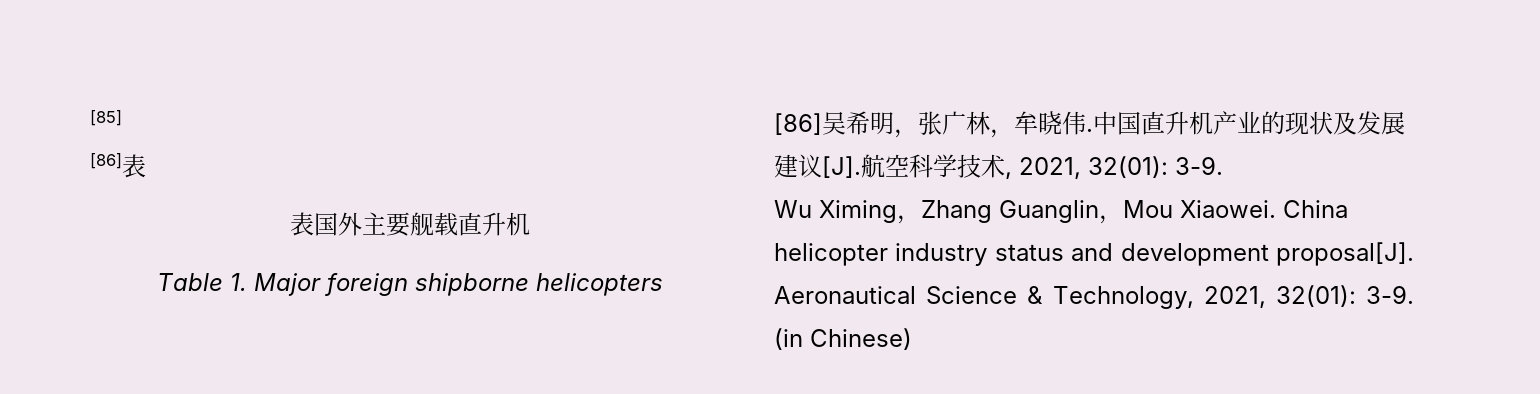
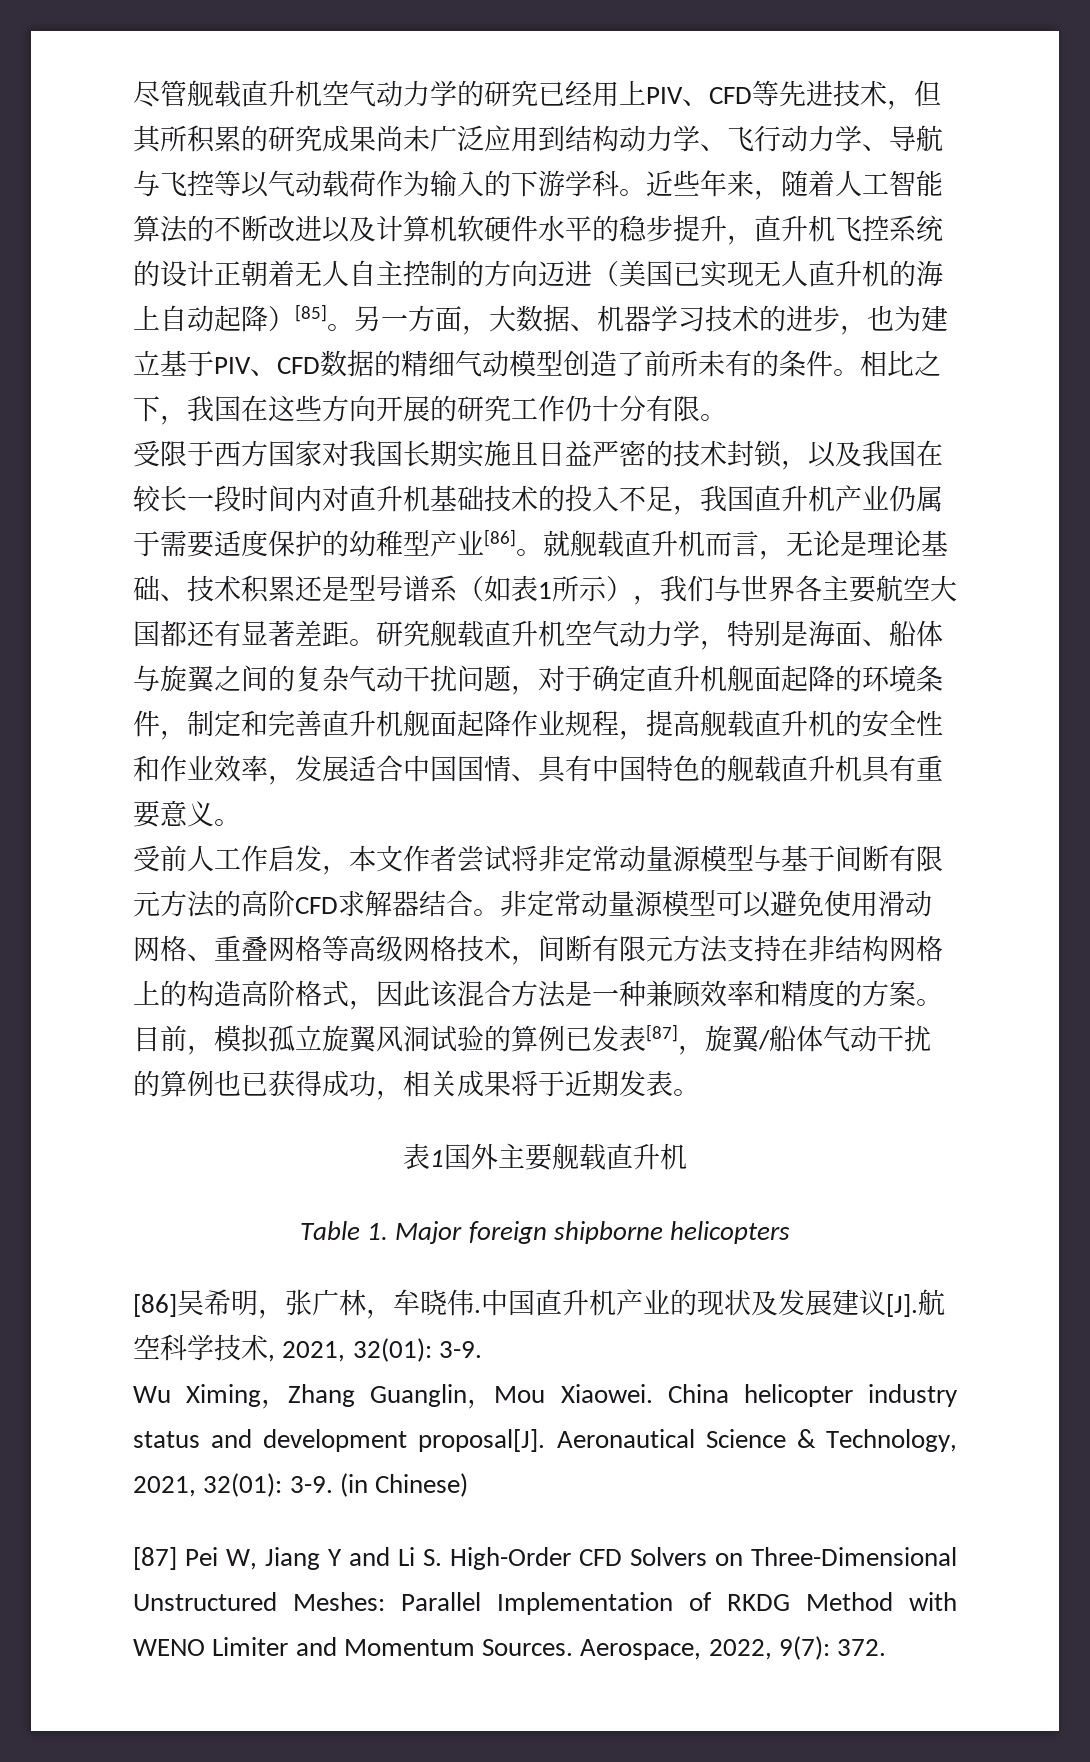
- [85]
- [86]表
- 表国外主要舰载直升机
+ 尽管舰载直升机空气动力学的研究已经用上PIV、CFD等先进技术，但其所积累的研究成果尚未广泛应用到结构动力学、飞行动力学、导航与飞控等以气动载荷作为输入的下游学科。近些年来，随着人工智能算法的不断改进以及计算机软硬件水平的稳步提升，直升机飞控系统的设计正朝着无人自主控制的方向迈进（美国已实现无人直升机的海上自动起降）[85]。另一方面，大数据、机器学习技术的进步，也为建立基于PIV、CFD数据的精细气动模型创造了前所未有的条件。相比之下，我国在这些方向开展的研究工作仍十分有限。
+ 受限于西方国家对我国长期实施且日益严密的技术封锁，以及我国在较长一段时间内对直升机基础技术的投入不足，我国直升机产业仍属于需要适度保护的幼稚型产业[86]。就舰载直升机而言，无论是理论基础、技术积累还是型号谱系（如表1所示），我们与世界各主要航空大国都还有显著差距。研究舰载直升机空气动力学，特别是海面、船体与旋翼之间的复杂气动干扰问题，对于确定直升机舰面起降的环境条件，制定和完善直升机舰面起降作业规程，提高舰载直升机的安全性和作业效率，发展适合中国国情、具有中国特色的舰载直升机具有重要意义。
+ 受前人工作启发，本文作者尝试将非定常动量源模型与基于间断有限元方法的高阶CFD求解器结合。非定常动量源模型可以避免使用滑动网格、重叠网格等高级网格技术，间断有限元方法支持在非结构网格上的构造高阶格式，因此该混合方法是一种兼顾效率和精度的方案。目前，模拟孤立旋翼风洞试验的算例已发表[87]，旋翼/船体气动干扰的算例也已获得成功，相关成果将于近期发表。
+ 表1国外主要舰载直升机
+ [87] Pei W, Jiang Y and Li S. High-Order CFD Solvers on Three-Dimensional Unstructured Meshes: Parallel Implementation of RKDG Method with WENO Limiter and Momentum Sources. Aerospace, 2022, 9(7): 372.

